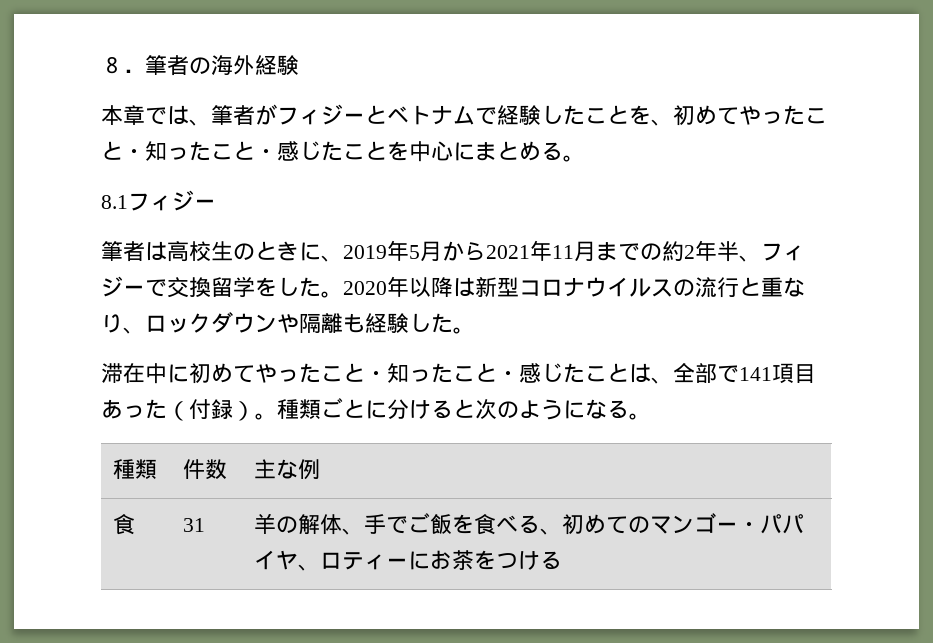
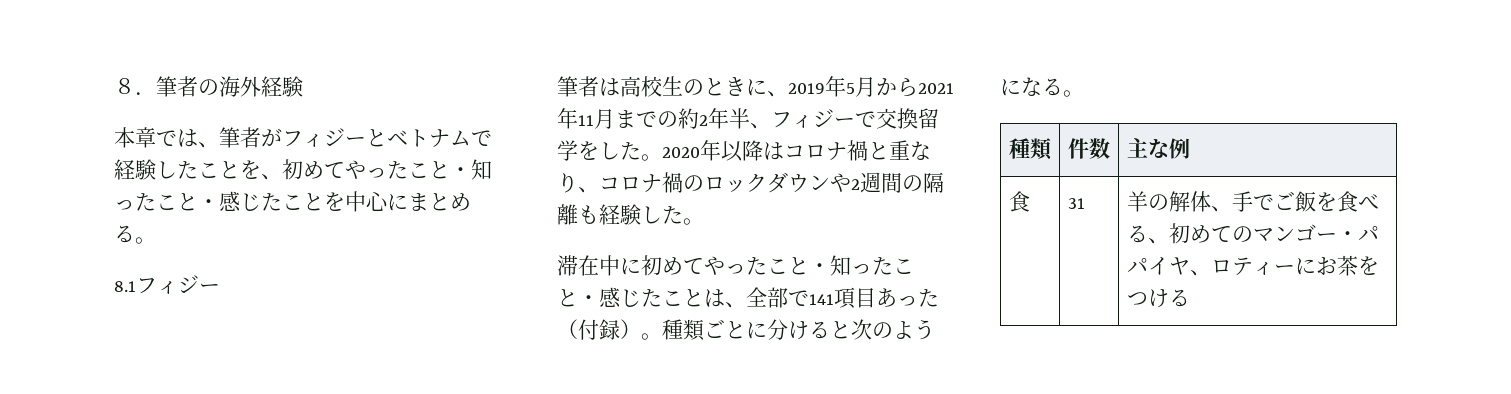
- 2020年以降は新型コロナウイルスの流行と重なり、ロックダウンや隔離も経験した。
+ 2020年以降はコロナ禍と重なり、コロナ禍のロックダウンや2週間の隔離も経験した。

